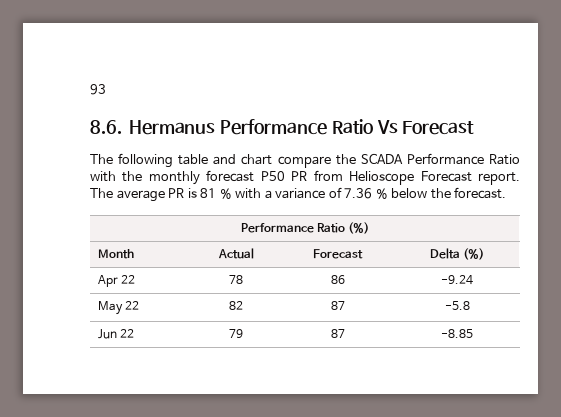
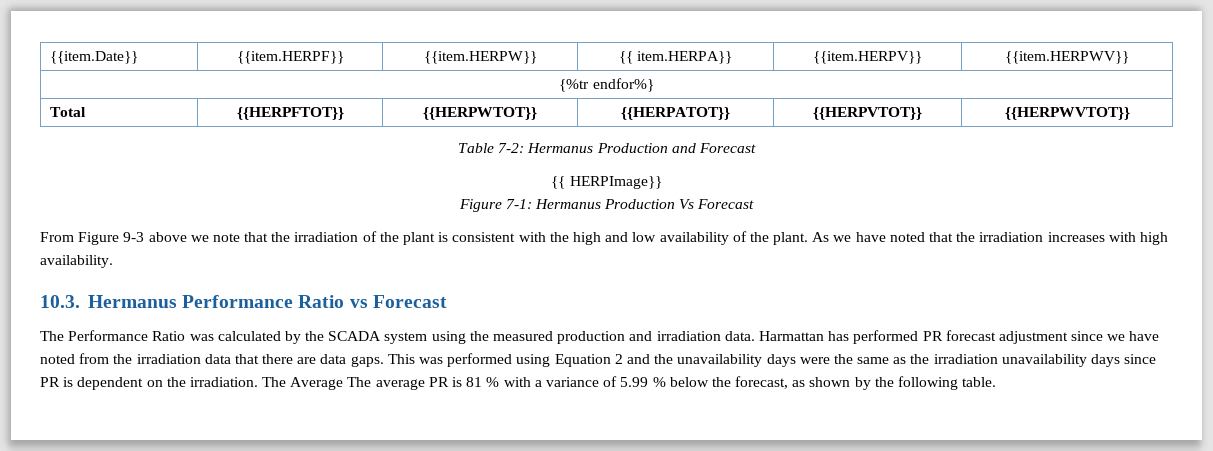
- 93
- 8.6. Hermanus Performance Ratio Vs Forecast
+ {{item.Date}} | {{item.HERPF}} | {{item.HERPW}} | {{ item.HERPA}} | {{item.HERPV}} | {{item.HERPWV}}
+ {%tr endfor%}
+ Total | {{HERPFTOT}} | {{HERPWTOT}} | {{HERPATOT}} | {{HERPVTOT}} | {{HERPWVTOT}}
+ Table 7-2: Hermanus Production and Forecast
+ {{ HERPImage}}
+ Figure 7-1: Hermanus Production Vs Forecast
+ From Figure 9-3 above we note that the irradiation of the plant is consistent with the high and low availability of the plant. As we have noted that the irradiation increases with high availability.
+ 10.3. Hermanus Performance Ratio vs Forecast
- The following table and chart compare the SCADA Performance Ratio with the monthly forecast P50 PR from Helioscope Forecast report. The average PR is 81 % with a variance of 7.36 % below the forecast.
- Performance Ratio (%)
- Month | Actual | Forecast | Delta (%)
- Apr 22 | 78 | 86 | -9.24
- May 22 | 82 | 87 | -5.8
- Jun 22 | 79 | 87 | -8.85
+ The Performance Ratio was calculated by the SCADA system using the measured production and irradiation data. Harmattan has performed PR forecast adjustment since we have noted from the irradiation data that there are data gaps. This was performed using Equation 2 and the unavailability days were the same as the irradiation unavailability days since PR is dependent on the irradiation. The Average The average PR is 81 % with a variance of 5.99 % below the forecast, as shown by the following table.

